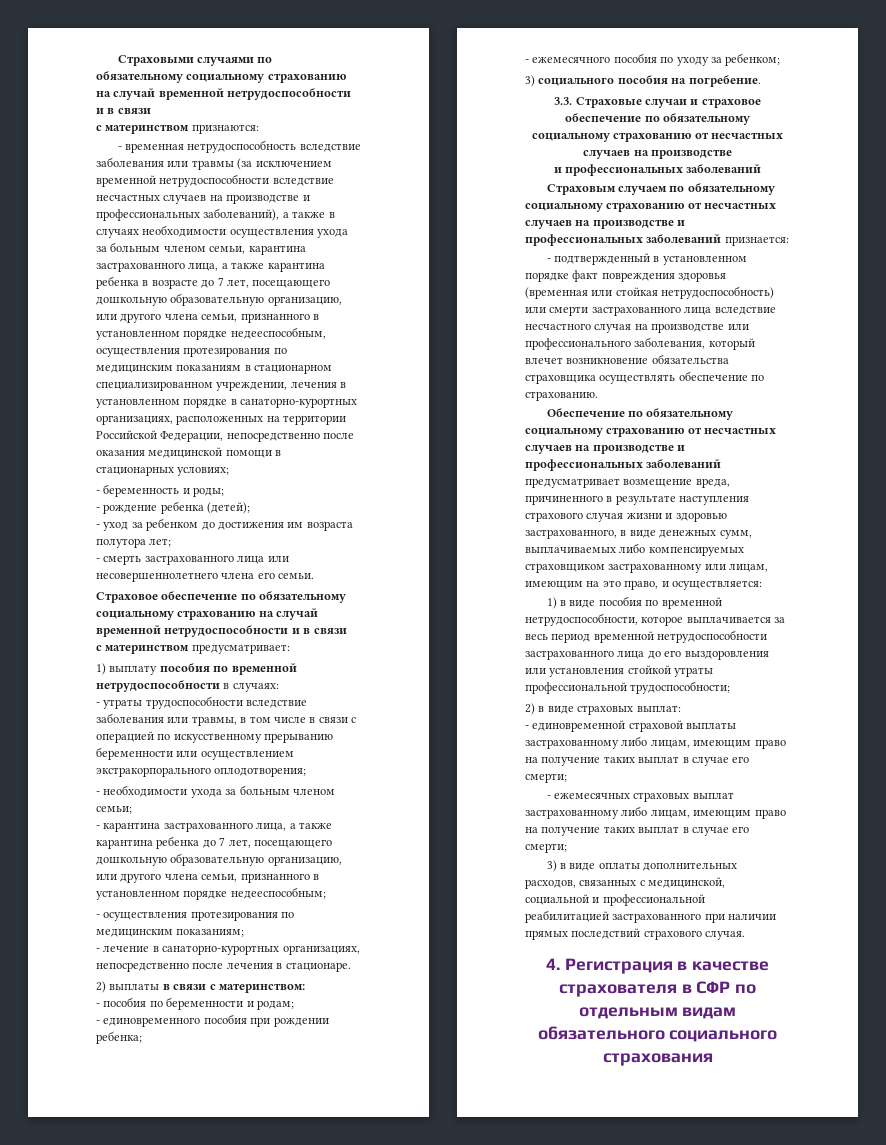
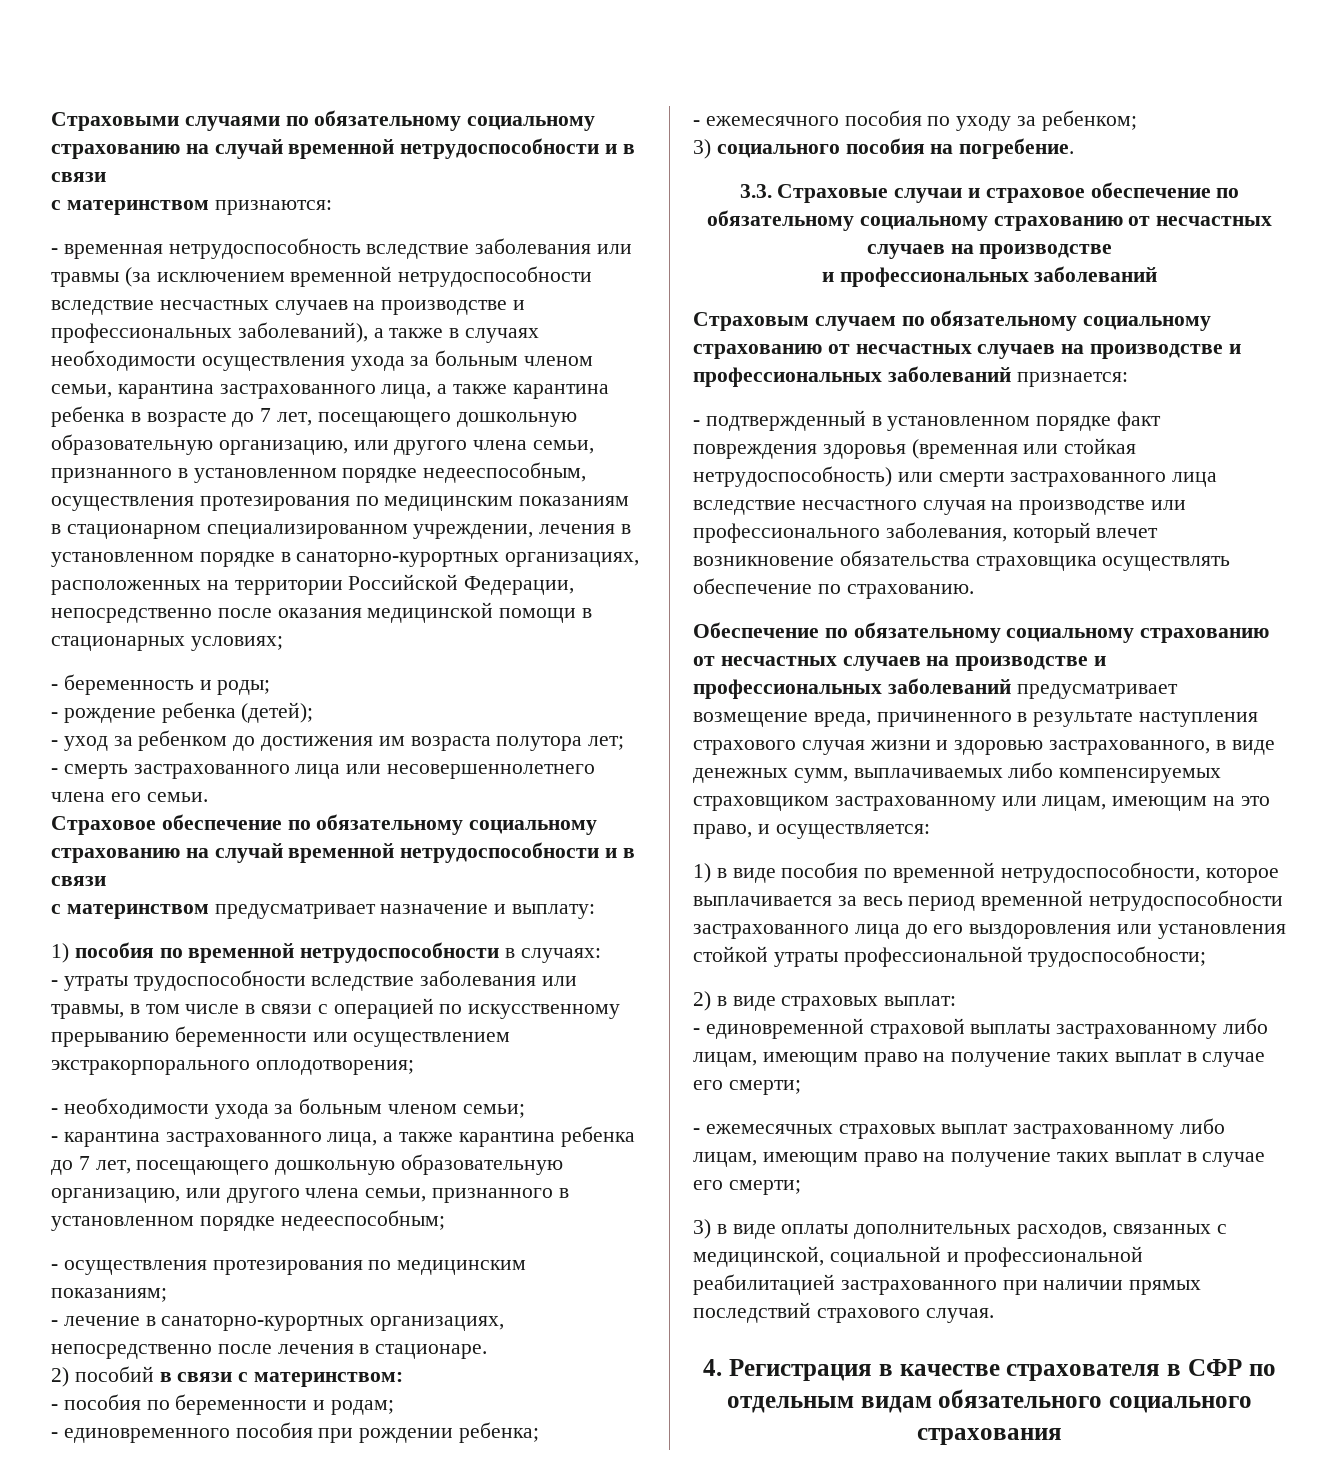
- с материнством предусматривает:
- 1) выплату пособия по временной нетрудоспособности в случаях:
+ с материнством предусматривает назначение и выплату:
+ 1) пособия по временной нетрудоспособности в случаях:
- 2) выплаты в связи с материнством:
+ 2) пособий в связи с материнством:

